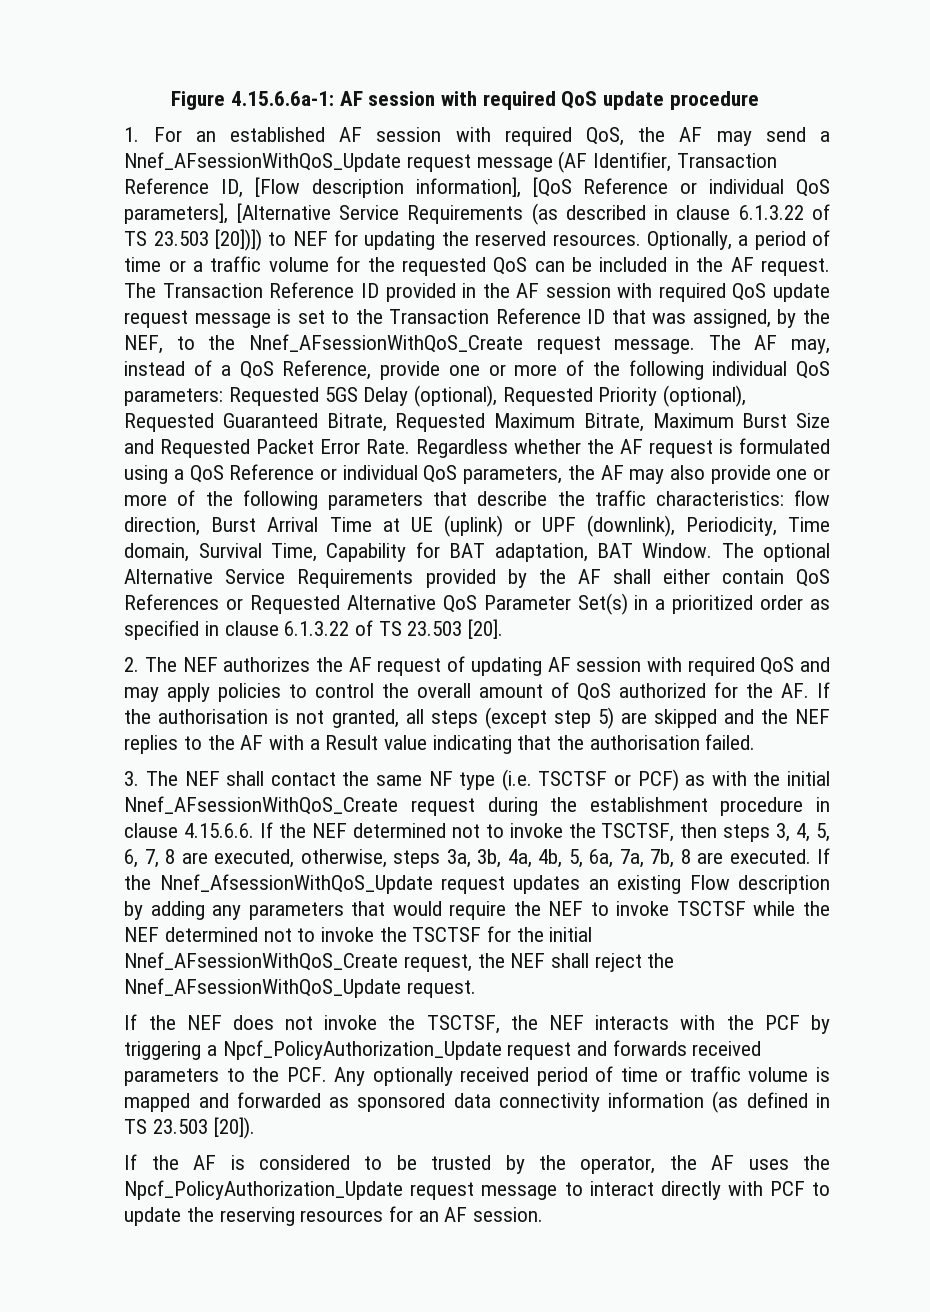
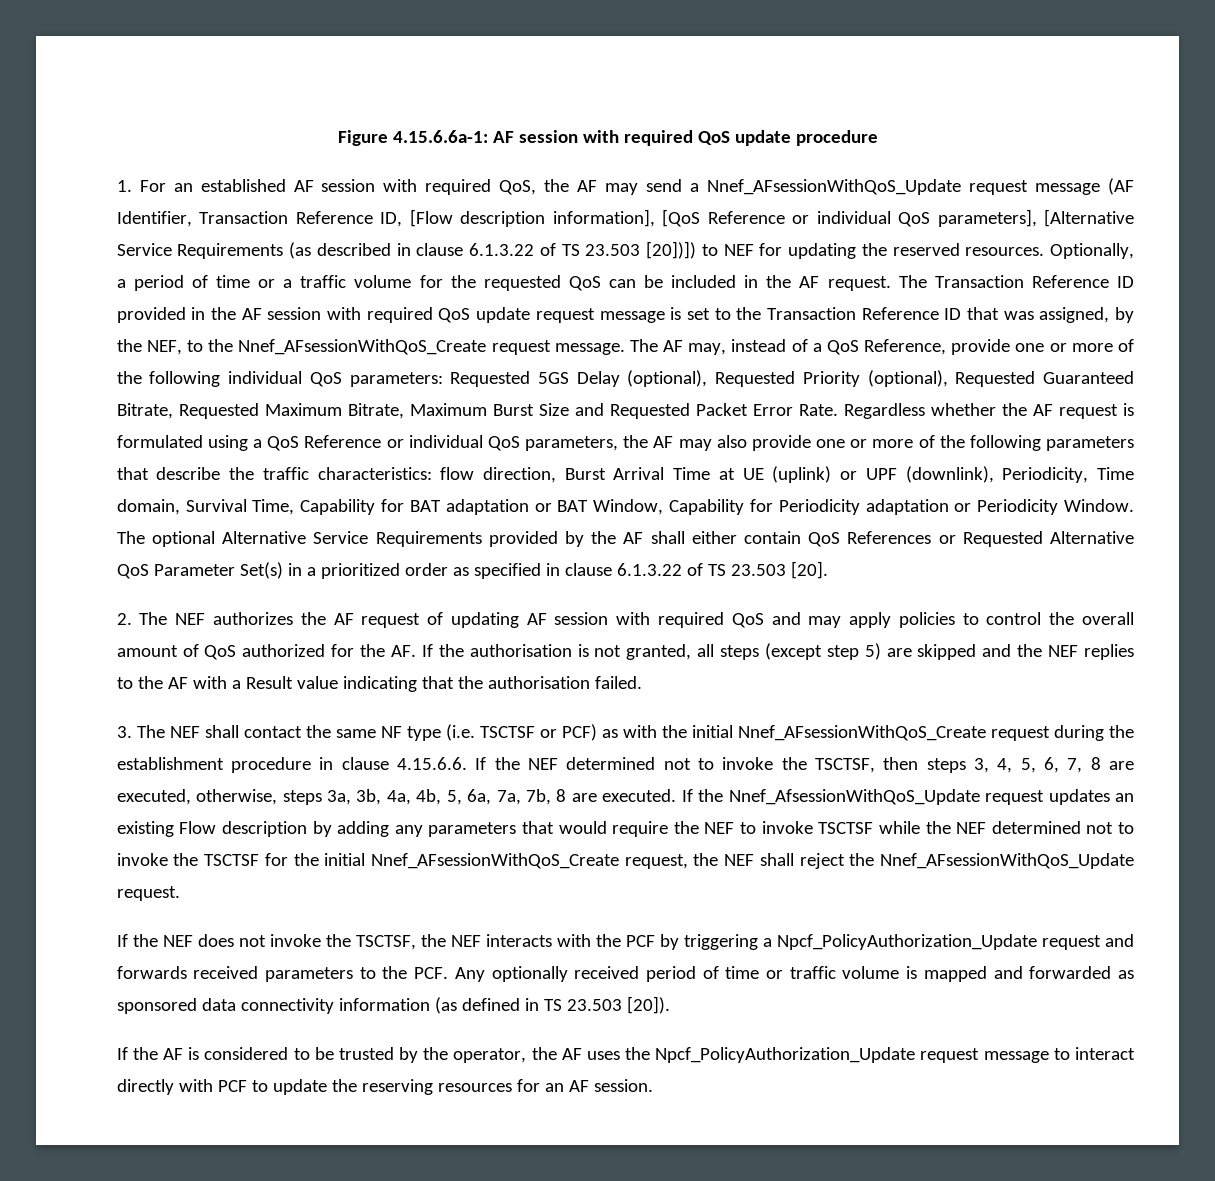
- Regardless whether the AF request is formulated using a QoS Reference or individual QoS parameters, the AF may also provide one or more of the following parameters that describe the traffic characteristics: flow direction, Burst Arrival Time at UE (uplink) or UPF (downlink), Periodicity, Time domain, Survival Time, Capability for BAT adaptation, BAT Window.
+ Regardless whether the AF request is formulated using a QoS Reference or individual QoS parameters, the AF may also provide one or more of the following parameters that describe the traffic characteristics: flow direction, Burst Arrival Time at UE (uplink) or UPF (downlink), Periodicity, Time domain, Survival Time, Capability for BAT adaptation or BAT Window, Capability for Periodicity adaptation or Periodicity Window.

